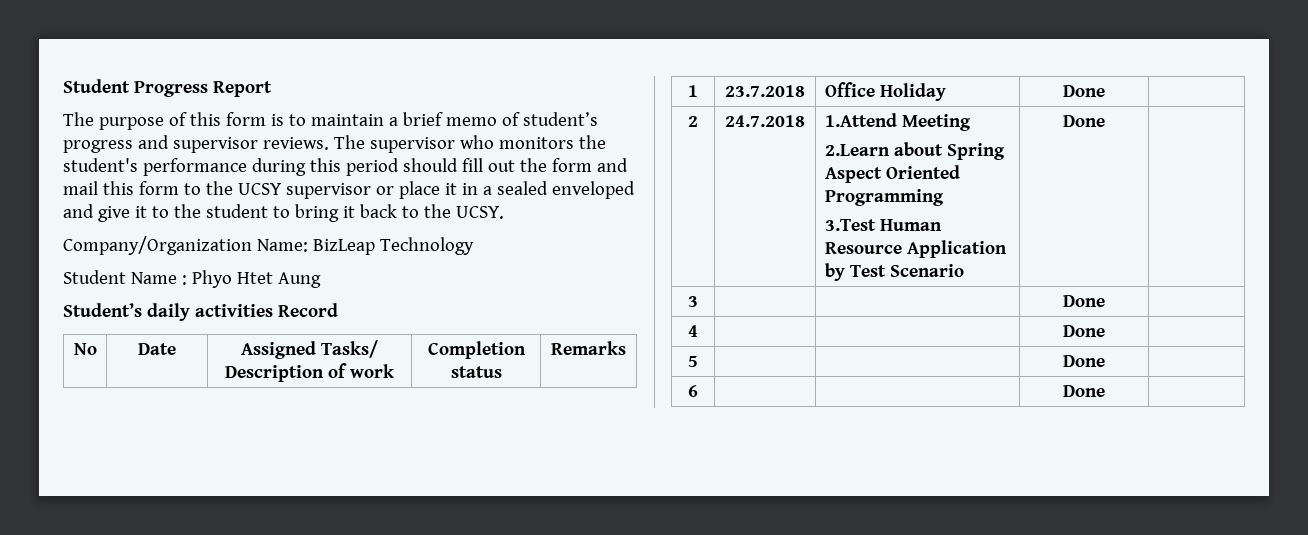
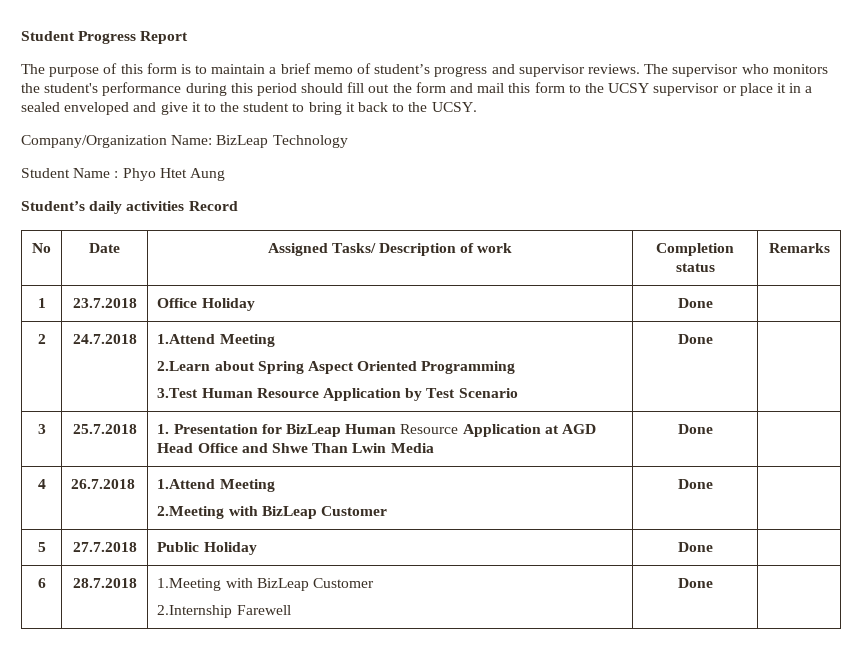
- 3 | | | Done |
- 4 | | | Done |
+ 3 | 25.7.2018 | 1. Presentation for BizLeap Human Resource Application at AGD Head Office and Shwe Than Lwin Media | Done |
+ 4 | 26.7.2018 | 1.Attend Meeting
+ 2.Meeting with BizLeap Customer | Done |
- 5 | | | Done |
+ 5 | 27.7.2018 | Public Holiday | Done |
- 6 | | | Done |
+ 6 | 28.7.2018 | 1.Meeting with BizLeap Customer
+ 2.Internship Farewell | Done |

